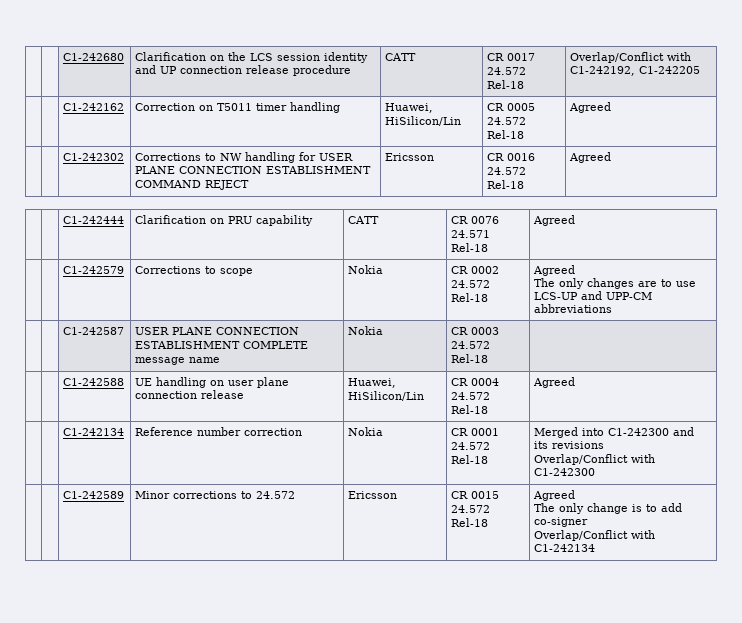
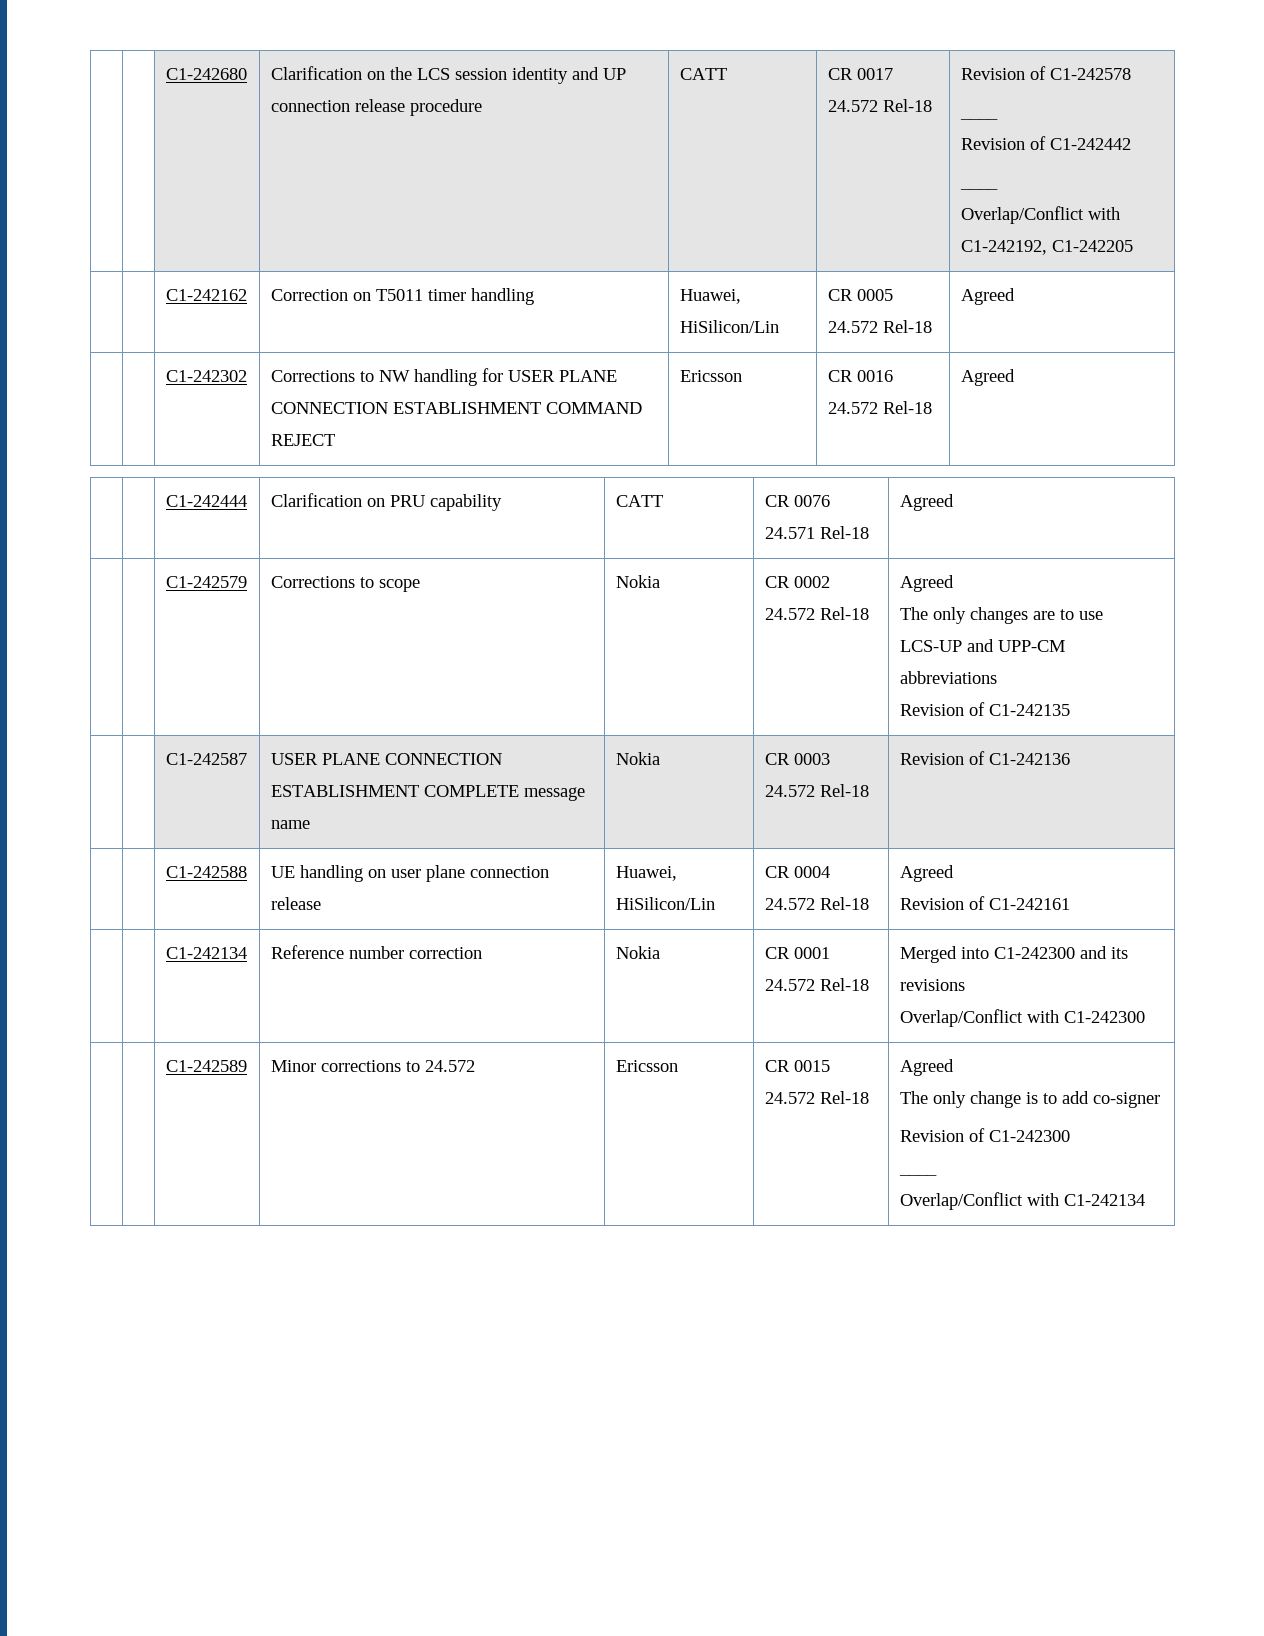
- | | C1-242680 | Clarification on the LCS session identity and UP connection release procedure | CATT | CR 0017 24.572 Rel-18 | Overlap/Conflict with C1-242192, C1-242205
+ | | C1-242680 | Clarification on the LCS session identity and UP connection release procedure | CATT | CR 0017 24.572 Rel-18 | Revision of C1-242578
+ ____
+ Revision of C1-242442
+ ____
+ Overlap/Conflict with C1-242192, C1-242205
  | | C1-242579 | Corrections to scope | Nokia | CR 0002 24.572 Rel-18 | Agreed
  The only changes are to use LCS-UP and UPP-CM abbreviations
+ Revision of C1-242135
- | | C1-242587 | USER PLANE CONNECTION ESTABLISHMENT COMPLETE message name | Nokia | CR 0003 24.572 Rel-18 |
+ | | C1-242587 | USER PLANE CONNECTION ESTABLISHMENT COMPLETE message name | Nokia | CR 0003 24.572 Rel-18 | Revision of C1-242136
  | | C1-242588 | UE handling on user plane connection release | Huawei, HiSilicon/Lin | CR 0004 24.572 Rel-18 | Agreed
+ Revision of C1-242161
  | | C1-242589 | Minor corrections to 24.572 | Ericsson | CR 0015 24.572 Rel-18 | Agreed
  The only change is to add co-signer
+ Revision of C1-242300
+ ____

